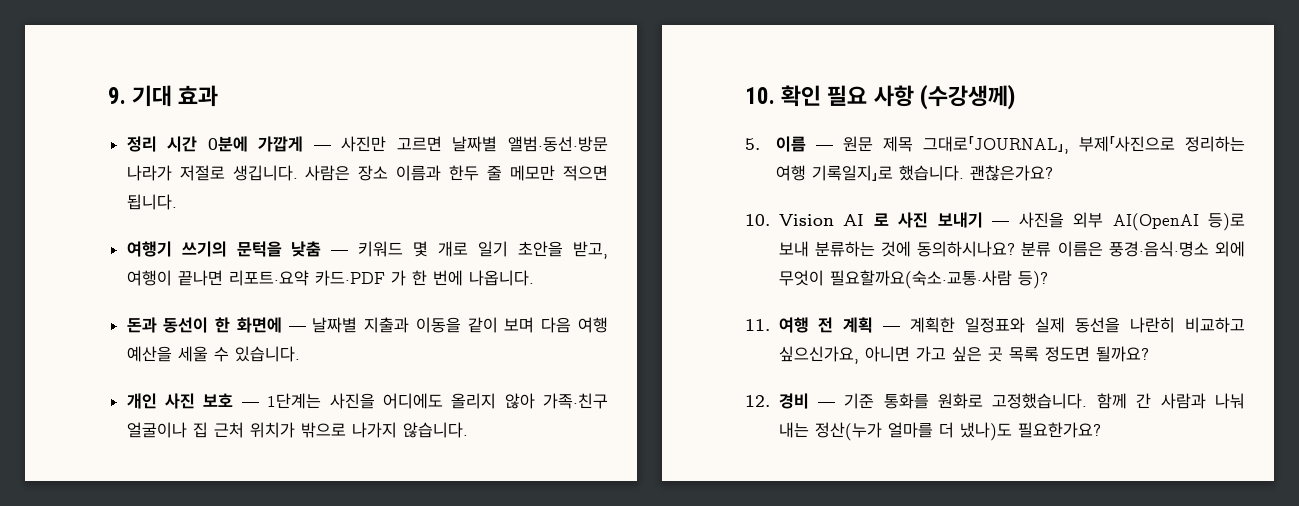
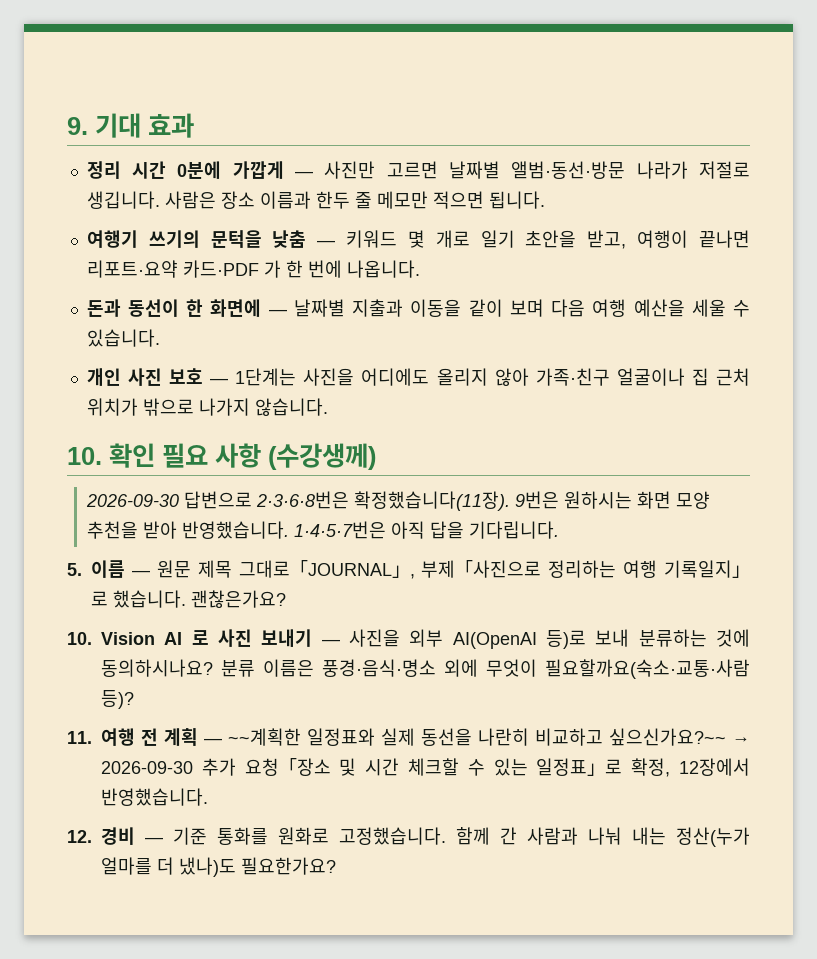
+ 2026-09-30 답변으로 2·3·6·8번은 확정했습니다(11장). 9번은 원하시는 화면 모양 추천을 받아 반영했습니다. 1·4·5·7번은 아직 답을 기다립니다.
- 11. 여행 전 계획 — 계획한 일정표와 실제 동선을 나란히 비교하고 싶으신가요, 아니면 가고 싶은 곳 목록 정도면 될까요?
+ 11. 여행 전 계획 — ~~계획한 일정표와 실제 동선을 나란히 비교하고 싶으신가요?~~ → 2026-09-30 추가 요청「장소 및 시간 체크할 수 있는 일정표」로 확정, 12장에서 반영했습니다.

